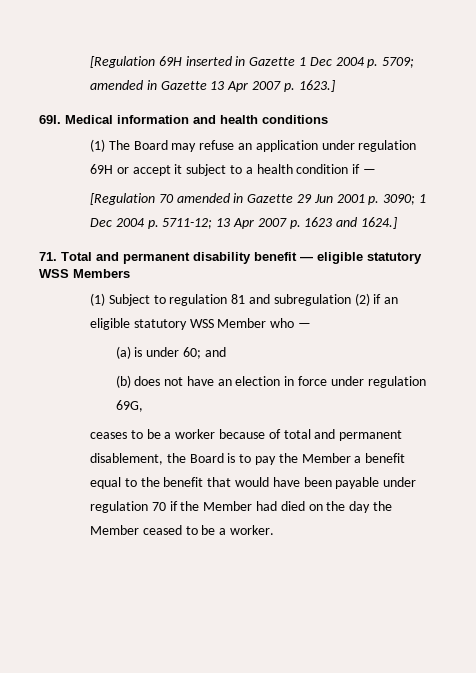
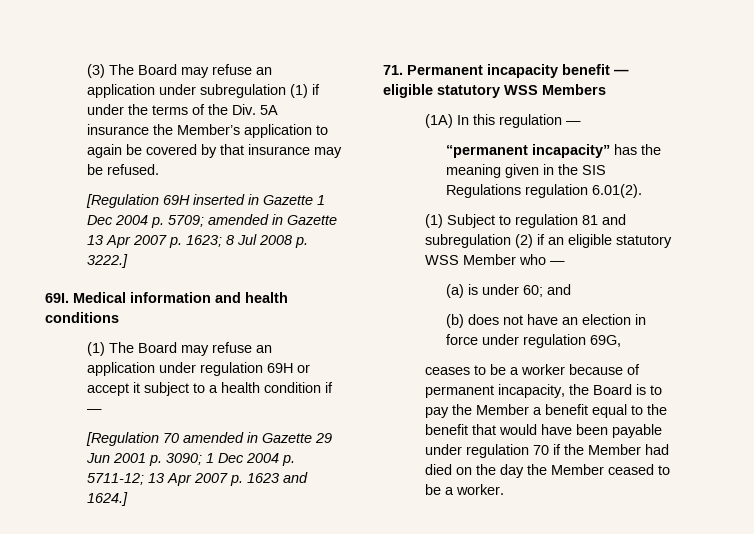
+ (3) The Board may refuse an application under subregulation (1) if under the terms of the Div. 5A insurance the Member’s application to again be covered by that insurance may be refused.
- [Regulation 69H inserted in Gazette 1 Dec 2004 p. 5709; amended in Gazette 13 Apr 2007 p. 1623.]
+ [Regulation 69H inserted in Gazette 1 Dec 2004 p. 5709; amended in Gazette 13 Apr 2007 p. 1623; 8 Jul 2008 p. 3222.]
- 71. Total and permanent disability benefit — eligible statutory WSS Members
+ 71. Permanent incapacity benefit — eligible statutory WSS Members
+ (1A) In this regulation —
+ “permanent incapacity” has the meaning given in the SIS Regulations regulation 6.01(2).
- ceases to be a worker because of total and permanent disablement, the Board is to pay the Member a benefit equal to the benefit that would have been payable under regulation 70 if the Member had died on the day the Member ceased to be a worker.
+ ceases to be a worker because of permanent incapacity, the Board is to pay the Member a benefit equal to the benefit that would have been payable under regulation 70 if the Member had died on the day the Member ceased to be a worker.

